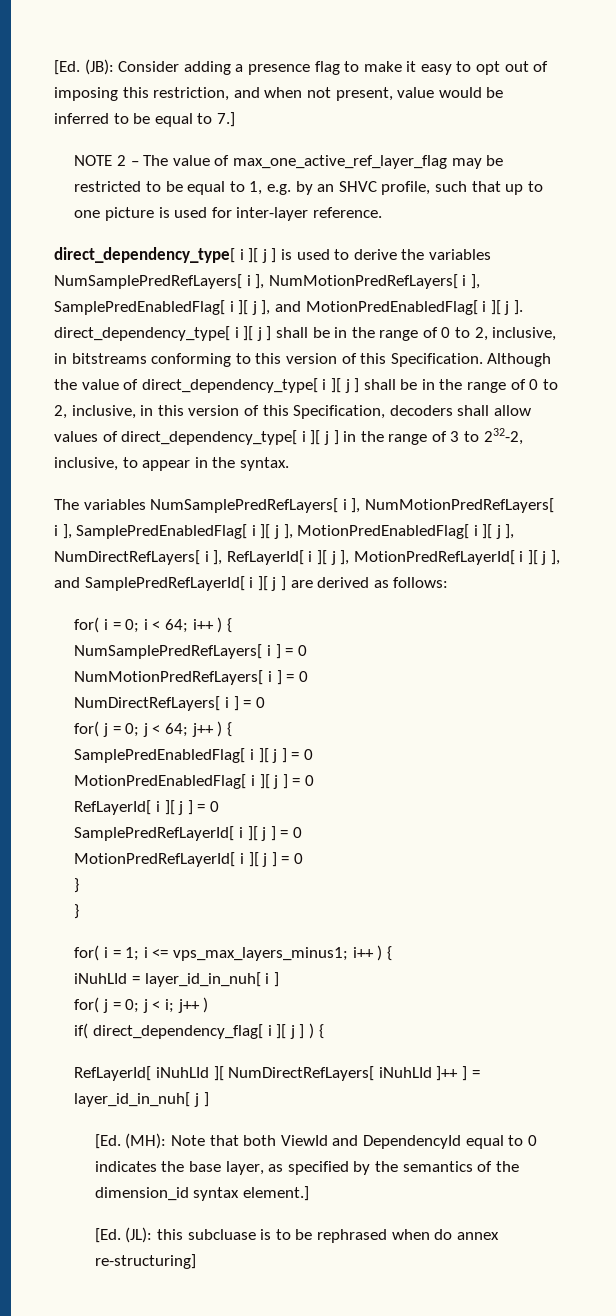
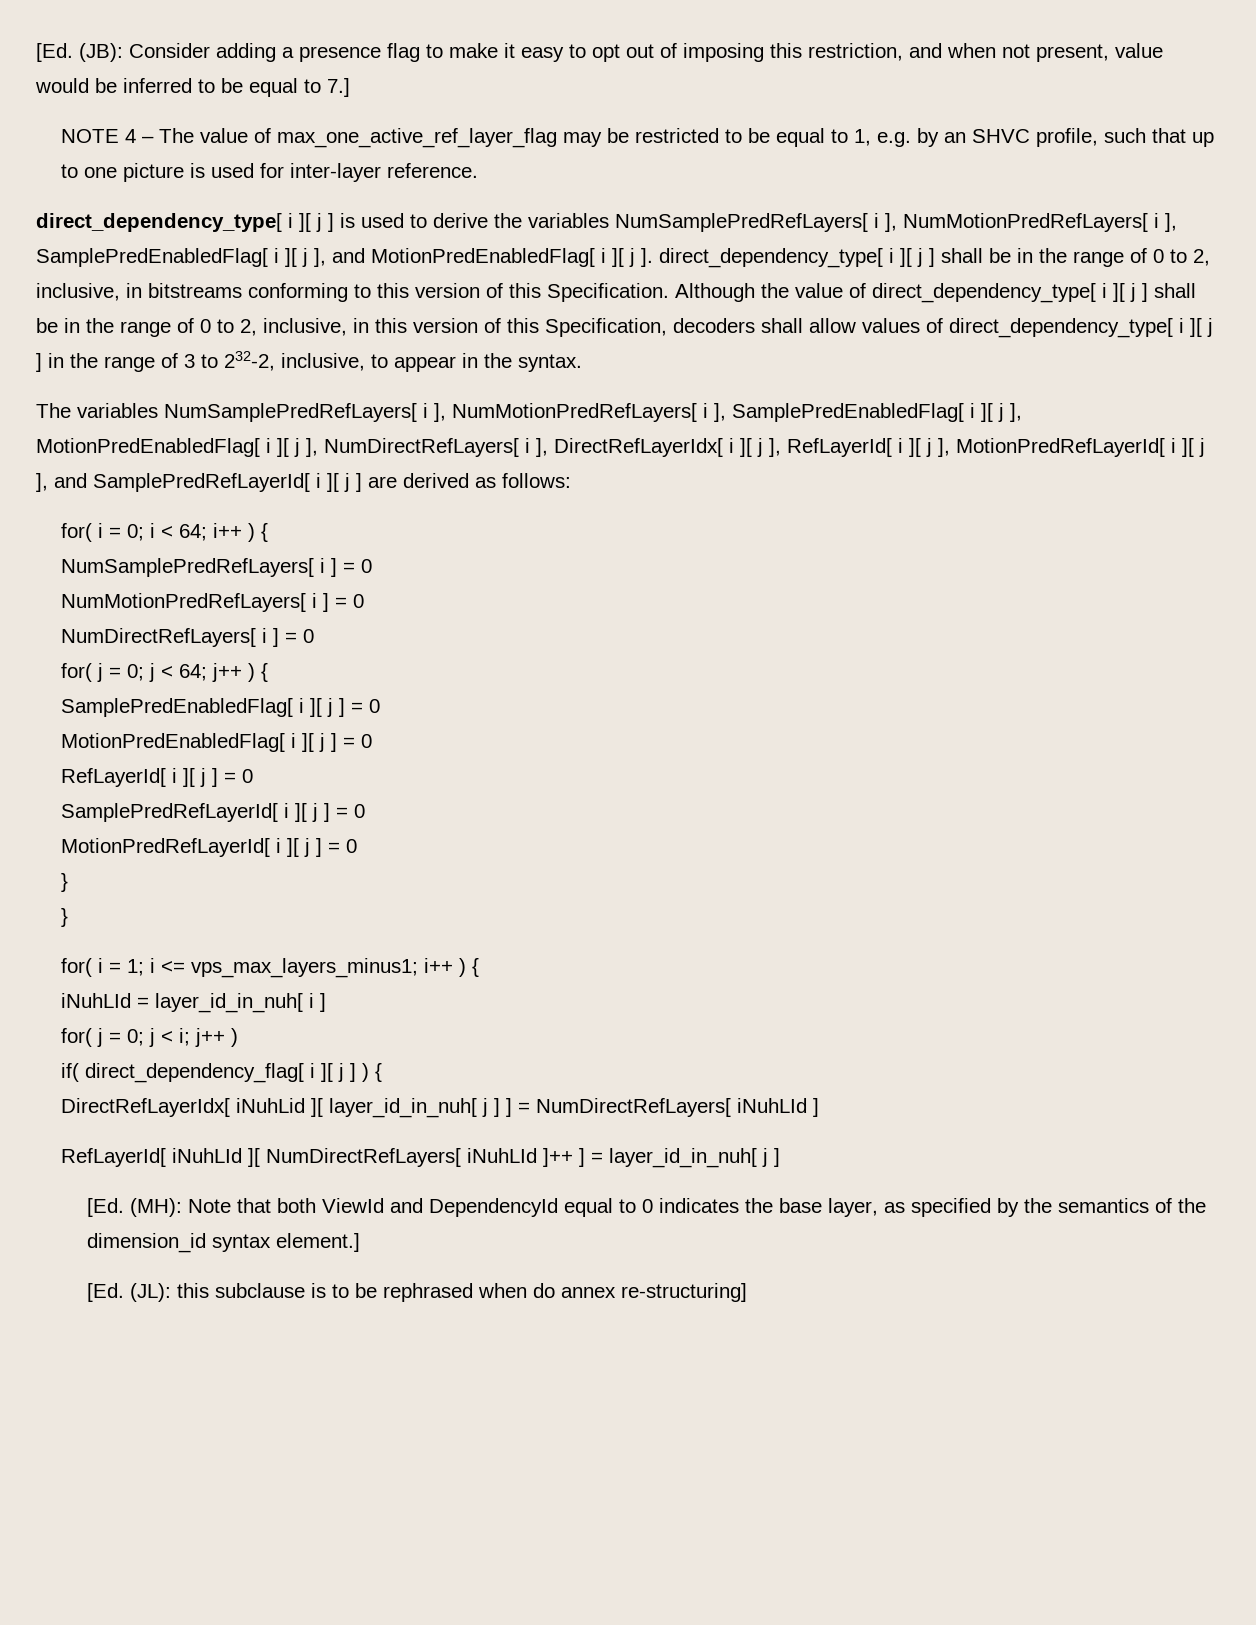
- NOTE 2 – The value of max_one_active_ref_layer_flag may be restricted to be equal to 1, e.g. by an SHVC profile, such that up to one picture is used for inter-layer reference.
+ NOTE 4 – The value of max_one_active_ref_layer_flag may be restricted to be equal to 1, e.g. by an SHVC profile, such that up to one picture is used for inter-layer reference.
- The variables NumSamplePredRefLayers[ i ], NumMotionPredRefLayers[ i ], SamplePredEnabledFlag[ i ][ j ], MotionPredEnabledFlag[ i ][ j ], NumDirectRefLayers[ i ], RefLayerId[ i ][ j ], MotionPredRefLayerId[ i ][ j ], and SamplePredRefLayerId[ i ][ j ] are derived as follows:
+ The variables NumSamplePredRefLayers[ i ], NumMotionPredRefLayers[ i ], SamplePredEnabledFlag[ i ][ j ], MotionPredEnabledFlag[ i ][ j ], NumDirectRefLayers[ i ], DirectRefLayerIdx[ i ][ j ], RefLayerId[ i ][ j ], MotionPredRefLayerId[ i ][ j ], and SamplePredRefLayerId[ i ][ j ] are derived as follows:
+ DirectRefLayerIdx[ iNuhLid ][ layer_id_in_nuh[ j ] ] = NumDirectRefLayers[ iNuhLId ]
- [Ed. (JL): this subcluase is to be rephrased when do annex re-structuring]
+ [Ed. (JL): this subclause is to be rephrased when do annex re-structuring]

